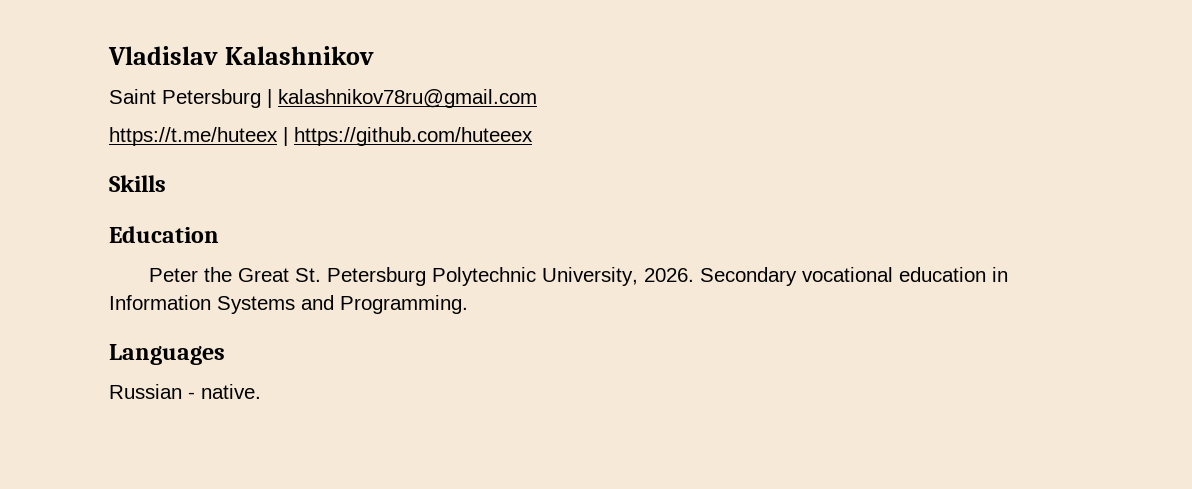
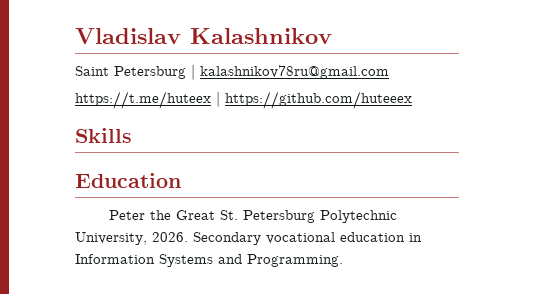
- Languages
- Russian - native.

